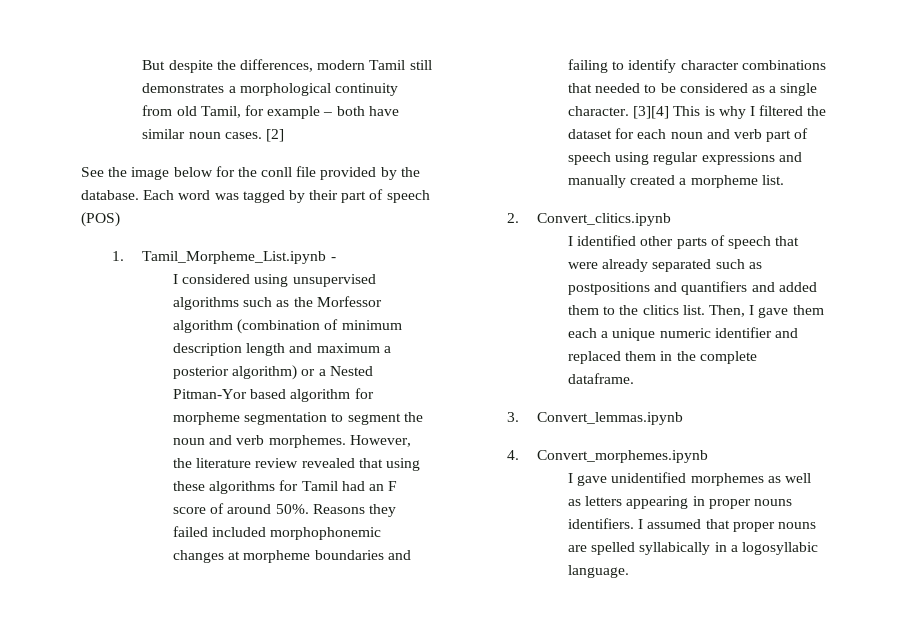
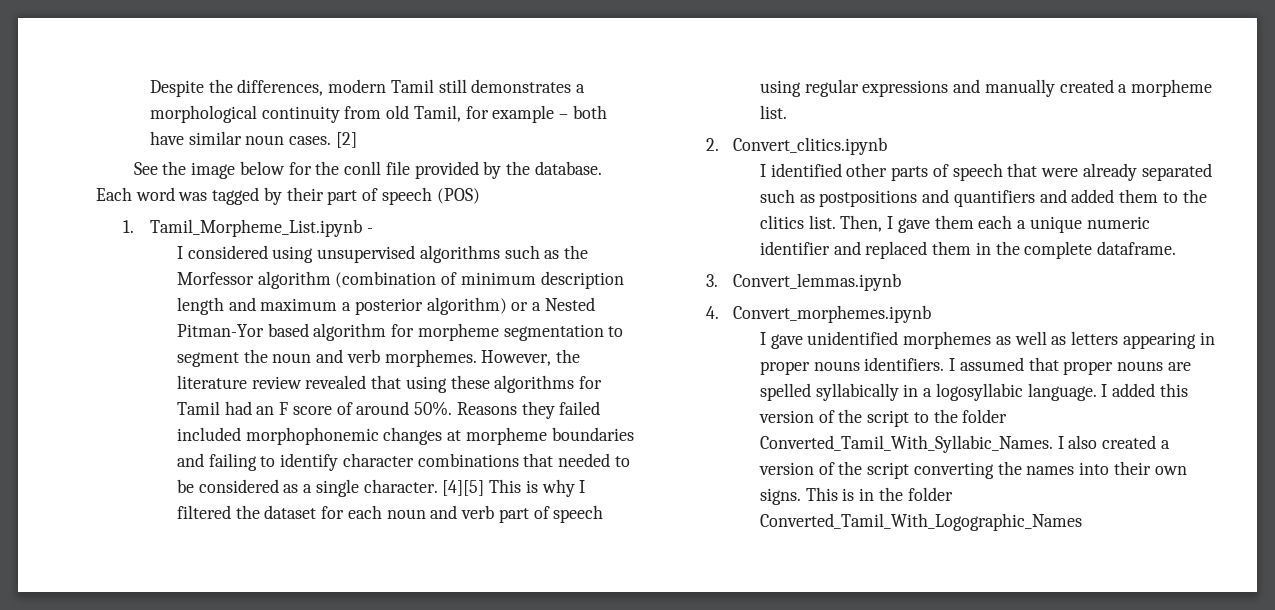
- But despite the differences, modern Tamil still demonstrates a morphological continuity from old Tamil, for example – both have similar noun cases.
+ Despite the differences, modern Tamil still demonstrates a morphological continuity from old Tamil, for example – both have similar noun cases.
- [3][4] This is why I filtered the dataset for each noun and verb part of speech using regular expressions and manually created a morpheme list.
+ [4][5] This is why I filtered the dataset for each noun and verb part of speech using regular expressions and manually created a morpheme list.
+ I added this version of the script to the folder Converted_Tamil_With_Syllabic_Names. I also created a version of the script converting the names into their own signs. This is in the folder Converted_Tamil_With_Logographic_Names

